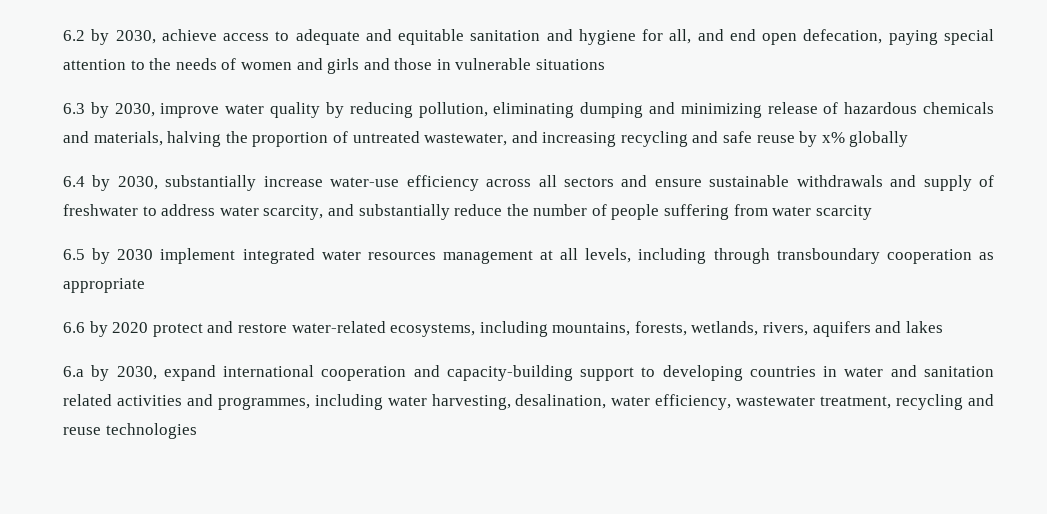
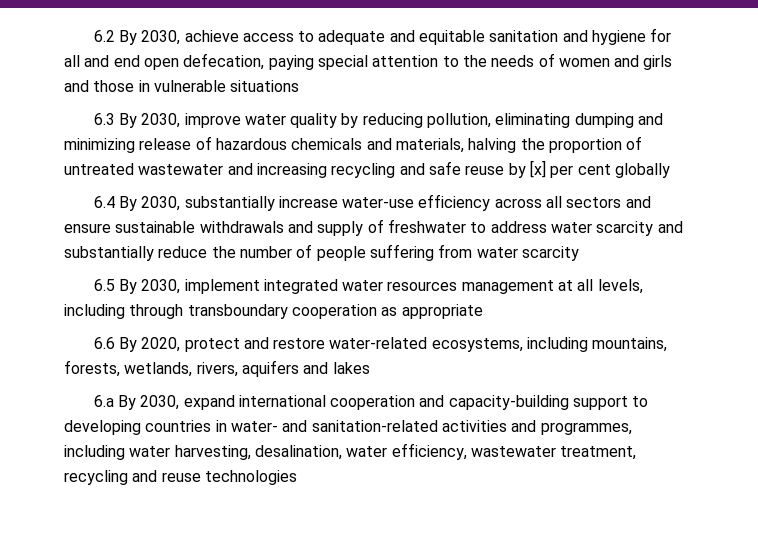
- 6.2 by 2030, achieve access to adequate and equitable sanitation and hygiene for all, and end open defecation, paying special attention to the needs of women and girls and those in vulnerable situations
+ 6.2 By 2030, achieve access to adequate and equitable sanitation and hygiene for all and end open defecation, paying special attention to the needs of women and girls and those in vulnerable situations
- 6.3 by 2030, improve water quality by reducing pollution, eliminating dumping and minimizing release of hazardous chemicals and materials, halving the proportion of untreated wastewater, and increasing recycling and safe reuse by x% globally
+ 6.3 By 2030, improve water quality by reducing pollution, eliminating dumping and minimizing release of hazardous chemicals and materials, halving the proportion of untreated wastewater and increasing recycling and safe reuse by [x] per cent globally
- 6.4 by 2030, substantially increase water-use efficiency across all sectors and ensure sustainable withdrawals and supply of freshwater to address water scarcity, and substantially reduce the number of people suffering from water scarcity
+ 6.4 By 2030, substantially increase water-use efficiency across all sectors and ensure sustainable withdrawals and supply of freshwater to address water scarcity and substantially reduce the number of people suffering from water scarcity
- 6.5 by 2030 implement integrated water resources management at all levels, including through transboundary cooperation as appropriate
+ 6.5 By 2030, implement integrated water resources management at all levels, including through transboundary cooperation as appropriate
- 6.6 by 2020 protect and restore water-related ecosystems, including mountains, forests, wetlands, rivers, aquifers and lakes
+ 6.6 By 2020, protect and restore water-related ecosystems, including mountains, forests, wetlands, rivers, aquifers and lakes
- 6.a by 2030, expand international cooperation and capacity-building support to developing countries in water and sanitation related activities and programmes, including water harvesting, desalination, water efficiency, wastewater treatment, recycling and reuse technologies
+ 6.a By 2030, expand international cooperation and capacity-building support to developing countries in water- and sanitation-related activities and programmes, including water harvesting, desalination, water efficiency, wastewater treatment, recycling and reuse technologies

